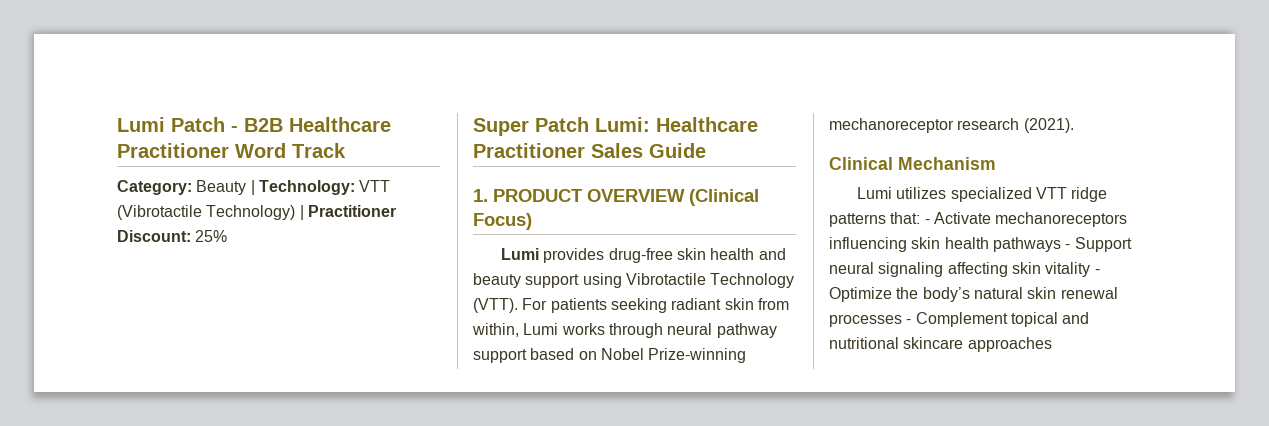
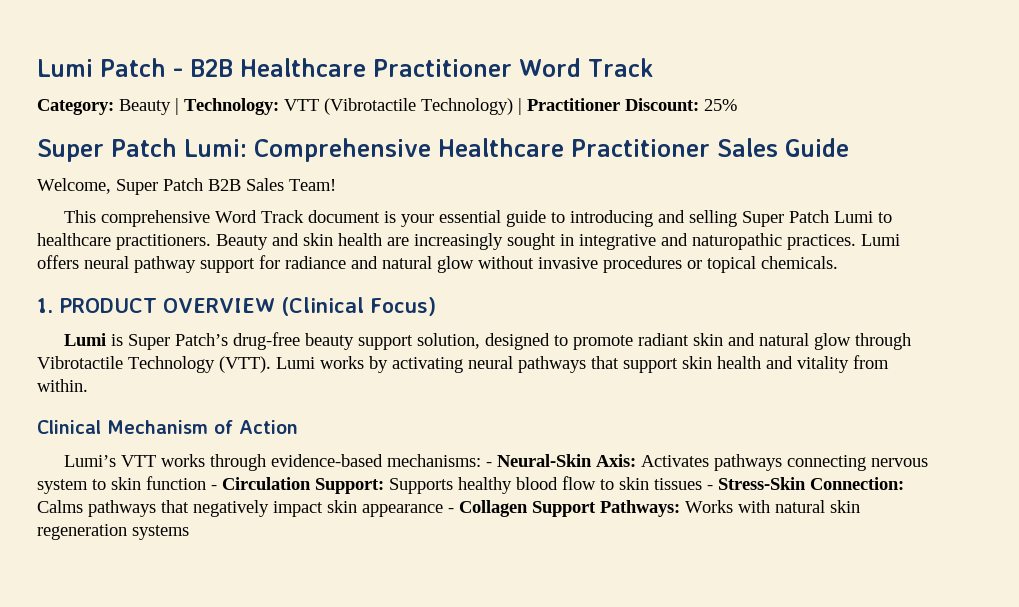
- Super Patch Lumi: Healthcare Practitioner Sales Guide
+ Super Patch Lumi: Comprehensive Healthcare Practitioner Sales Guide
+ Welcome, Super Patch B2B Sales Team!
+ This comprehensive Word Track document is your essential guide to introducing and selling Super Patch Lumi to healthcare practitioners. Beauty and skin health are increasingly sought in integrative and naturopathic practices. Lumi offers neural pathway support for radiance and natural glow without invasive procedures or topical chemicals.
- Lumi provides drug-free skin health and beauty support using Vibrotactile Technology (VTT). For patients seeking radiant skin from within, Lumi works through neural pathway support based on Nobel Prize-winning mechanoreceptor research (2021).
- Clinical Mechanism
- Lumi utilizes specialized VTT ridge patterns that: - Activate mechanoreceptors influencing skin health pathways - Support neural signaling affecting skin vitality - Optimize the body’s natural skin renewal processes - Complement topical and nutritional skincare approaches
+ Lumi is Super Patch’s drug-free beauty support solution, designed to promote radiant skin and natural glow through Vibrotactile Technology (VTT). Lumi works by activating neural pathways that support skin health and vitality from within.
+ Clinical Mechanism of Action
+ Lumi’s VTT works through evidence-based mechanisms: - Neural-Skin Axis: Activates pathways connecting nervous system to skin function - Circulation Support: Supports healthy blood flow to skin tissues - Stress-Skin Connection: Calms pathways that negatively impact skin appearance - Collagen Support Pathways: Works with natural skin regeneration systems

